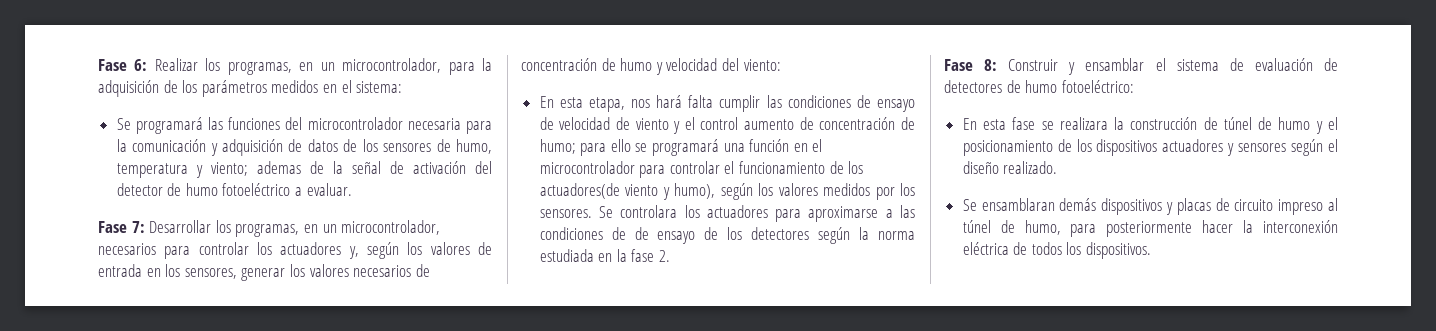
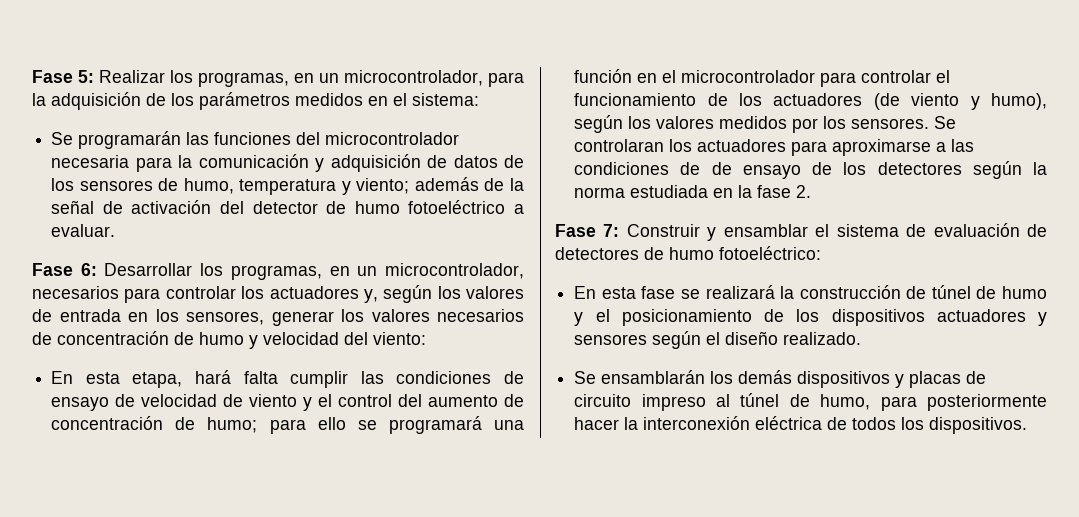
- Fase 6: Realizar los programas, en un microcontrolador, para la adquisición de los parámetros medidos en el sistema:
+ Fase 5: Realizar los programas, en un microcontrolador, para la adquisición de los parámetros medidos en el sistema:
- Se programará las funciones del microcontrolador necesaria para la comunicación y adquisición de datos de los sensores de humo, temperatura y viento; ademas de la señal de activación del detector de humo fotoeléctrico a evaluar.
+ Se programarán las funciones del microcontrolador necesaria para la comunicación y adquisición de datos de los sensores de humo, temperatura y viento; además de la señal de activación del detector de humo fotoeléctrico a evaluar.
- Fase 7: Desarrollar los programas, en un microcontrolador, necesarios para controlar los actuadores y, según los valores de entrada en los sensores, generar los valores necesarios de concentración de humo y velocidad del viento:
+ Fase 6: Desarrollar los programas, en un microcontrolador, necesarios para controlar los actuadores y, según los valores de entrada en los sensores, generar los valores necesarios de concentración de humo y velocidad del viento:
- En esta etapa, nos hará falta cumplir las condiciones de ensayo de velocidad de viento y el control aumento de concentración de humo; para ello se programará una función en el microcontrolador para controlar el funcionamiento de los actuadores(de viento y humo), según los valores medidos por los sensores.
+ En esta etapa, hará falta cumplir las condiciones de ensayo de velocidad de viento y el control del aumento de concentración de humo; para ello se programará una función en el microcontrolador para controlar el funcionamiento de los actuadores (de viento y humo), según los valores medidos por los sensores.
- Se controlara los actuadores para aproximarse a las condiciones de de ensayo de los detectores según la norma estudiada en la fase 2.
+ Se controlaran los actuadores para aproximarse a las condiciones de de ensayo de los detectores según la norma estudiada en la fase 2.
- Fase 8: Construir y ensamblar el sistema de evaluación de detectores de humo fotoeléctrico:
+ Fase 7: Construir y ensamblar el sistema de evaluación de detectores de humo fotoeléctrico:
- En esta fase se realizara la construcción de túnel de humo y el posicionamiento de los dispositivos actuadores y sensores según el diseño realizado.
+ En esta fase se realizará la construcción de túnel de humo y el posicionamiento de los dispositivos actuadores y sensores según el diseño realizado.
- Se ensamblaran demás dispositivos y placas de circuito impreso al túnel de humo, para posteriormente hacer la interconexión eléctrica de todos los dispositivos.
+ Se ensamblarán los demás dispositivos y placas de circuito impreso al túnel de humo, para posteriormente hacer la interconexión eléctrica de todos los dispositivos.

